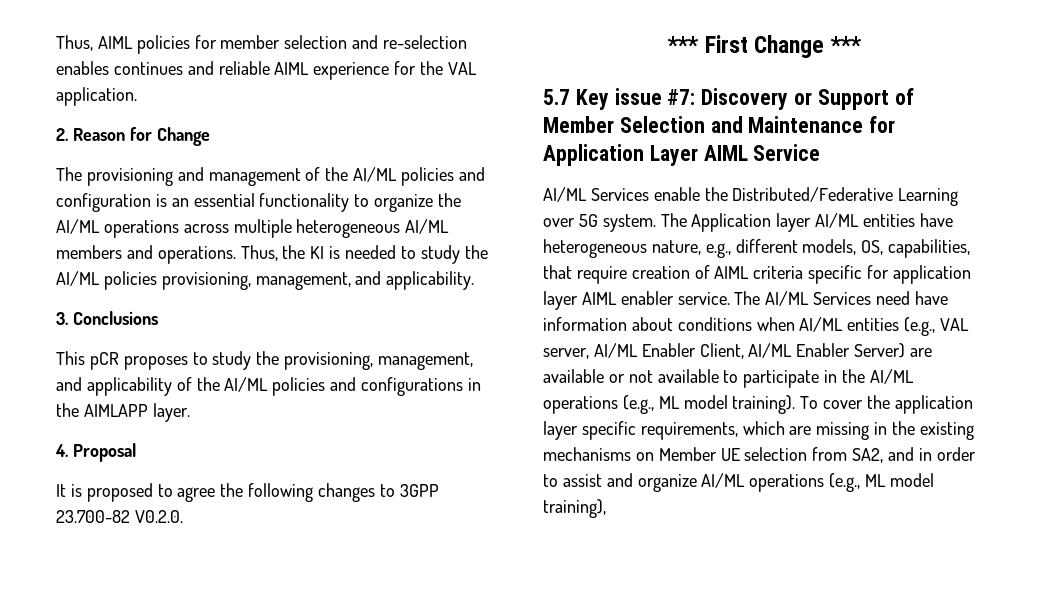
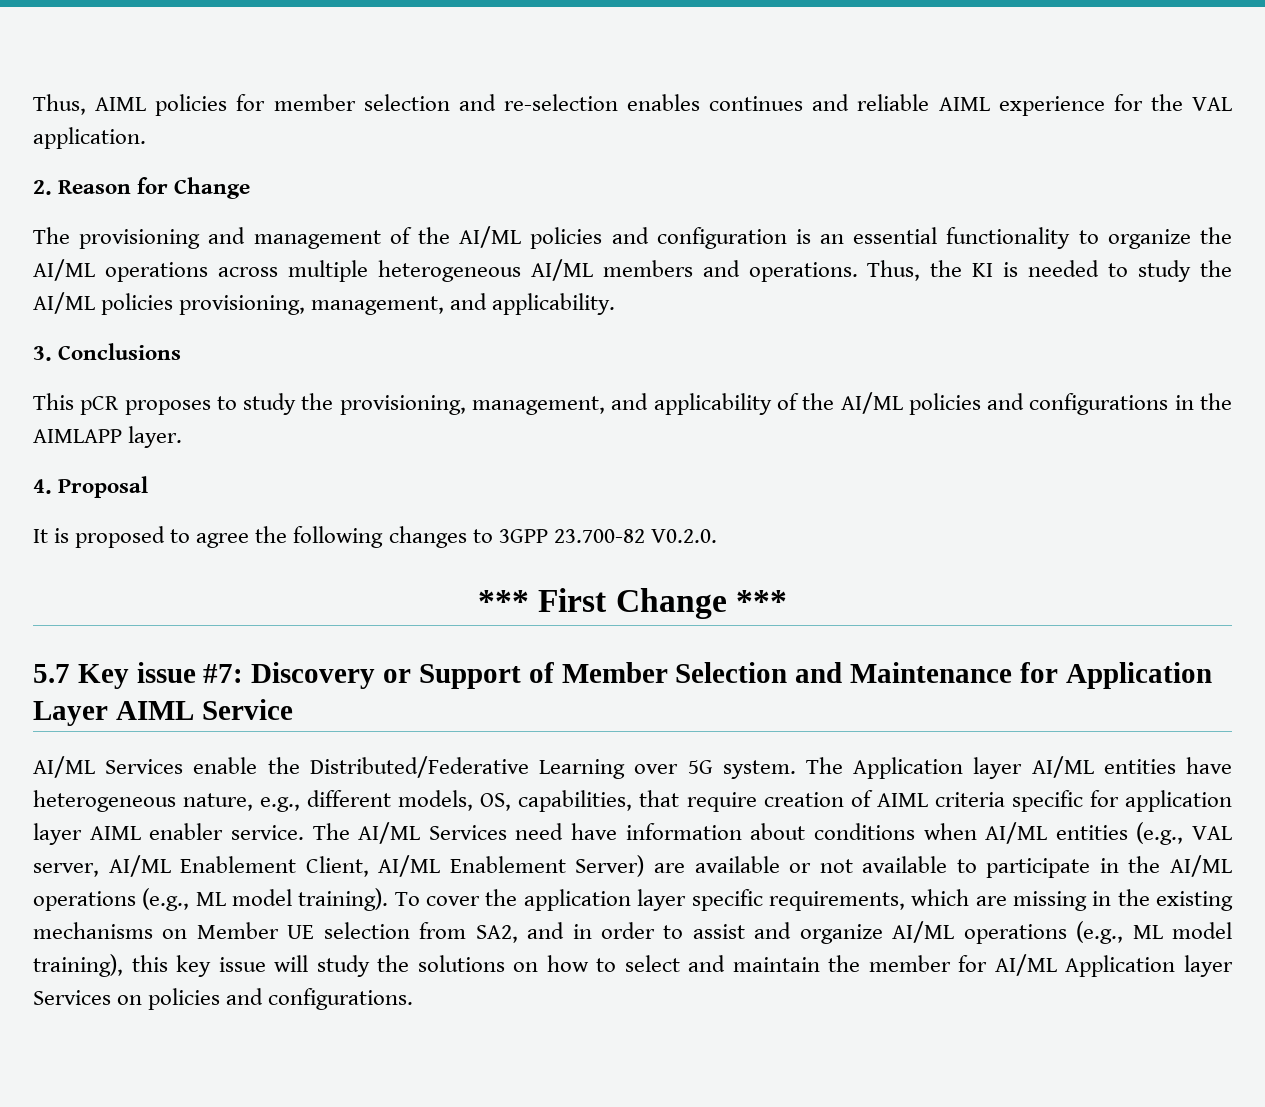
- The AI/ML Services need have information about conditions when AI/ML entities (e.g., VAL server, AI/ML Enabler Client, AI/ML Enabler Server) are available or not available to participate in the AI/ML operations (e.g., ML model training).
+ The AI/ML Services need have information about conditions when AI/ML entities (e.g., VAL server, AI/ML Enablement Client, AI/ML Enablement Server) are available or not available to participate in the AI/ML operations (e.g., ML model training).
- To cover the application layer specific requirements, which are missing in the existing mechanisms on Member UE selection from SA2, and in order to assist and organize AI/ML operations (e.g., ML model training),
+ To cover the application layer specific requirements, which are missing in the existing mechanisms on Member UE selection from SA2, and in order to assist and organize AI/ML operations (e.g., ML model training), this key issue will study the solutions on how to select and maintain the member for AI/ML Application layer Services on policies and configurations.

